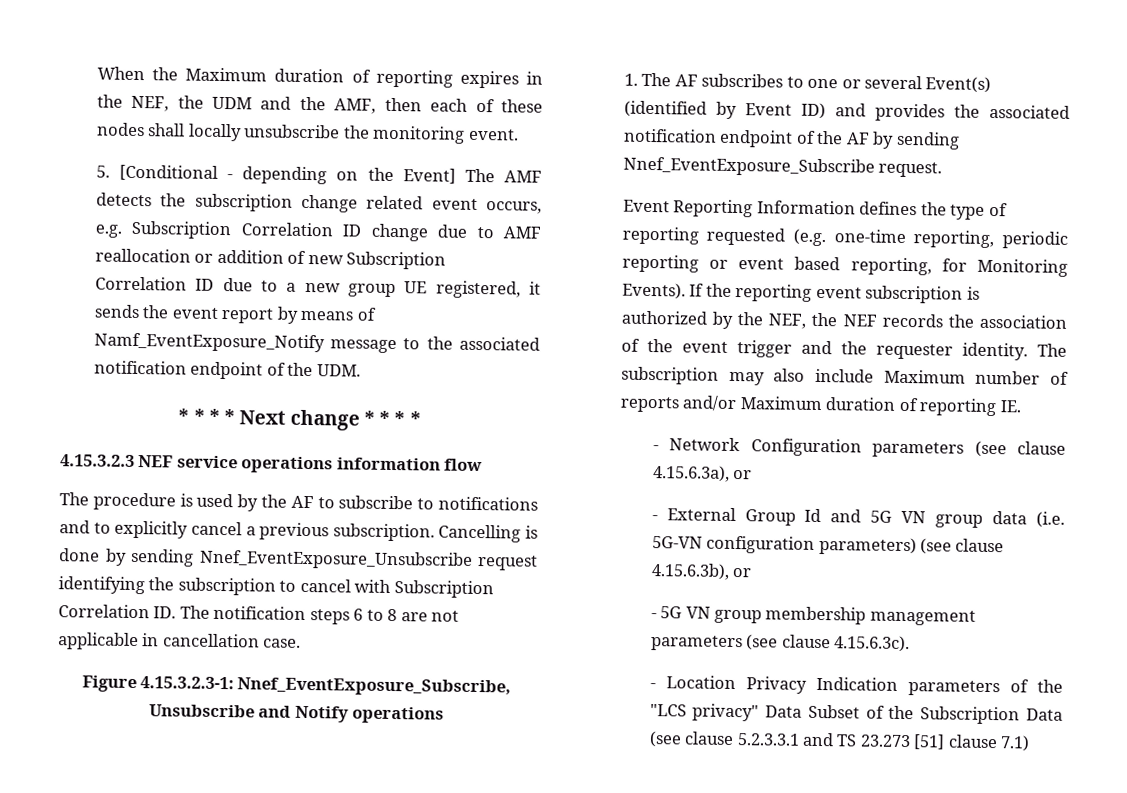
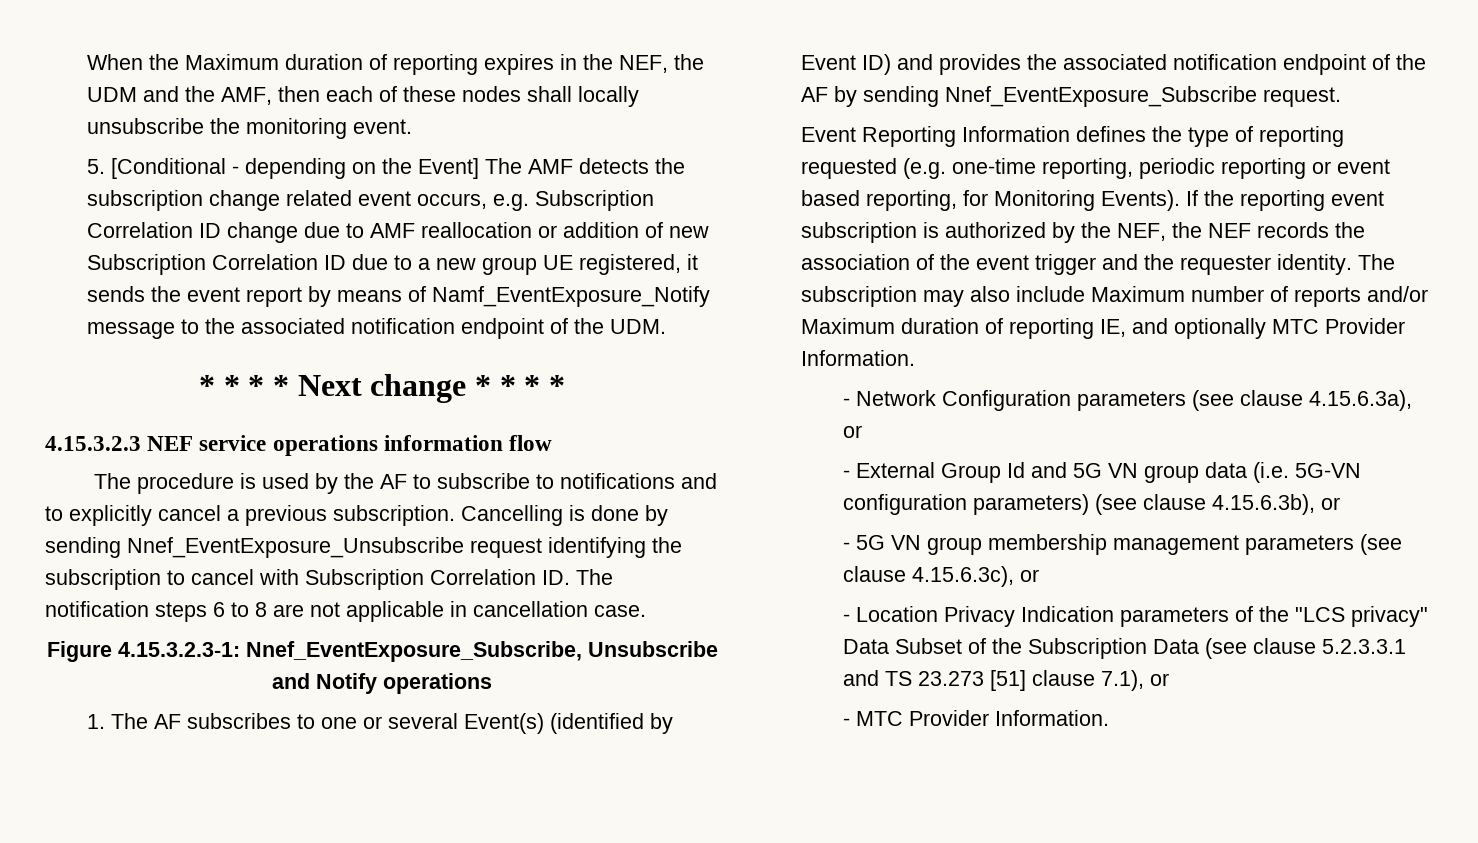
- The subscription may also include Maximum number of reports and/or Maximum duration of reporting IE.
+ The subscription may also include Maximum number of reports and/or Maximum duration of reporting IE, and optionally MTC Provider Information.
- - 5G VN group membership management parameters (see clause 4.15.6.3c).
+ - 5G VN group membership management parameters (see clause 4.15.6.3c), or
- - Location Privacy Indication parameters of the "LCS privacy" Data Subset of the Subscription Data (see clause 5.2.3.3.1 and TS 23.273 [51] clause 7.1)
+ - Location Privacy Indication parameters of the "LCS privacy" Data Subset of the Subscription Data (see clause 5.2.3.3.1 and TS 23.273 [51] clause 7.1), or
+ - MTC Provider Information.

